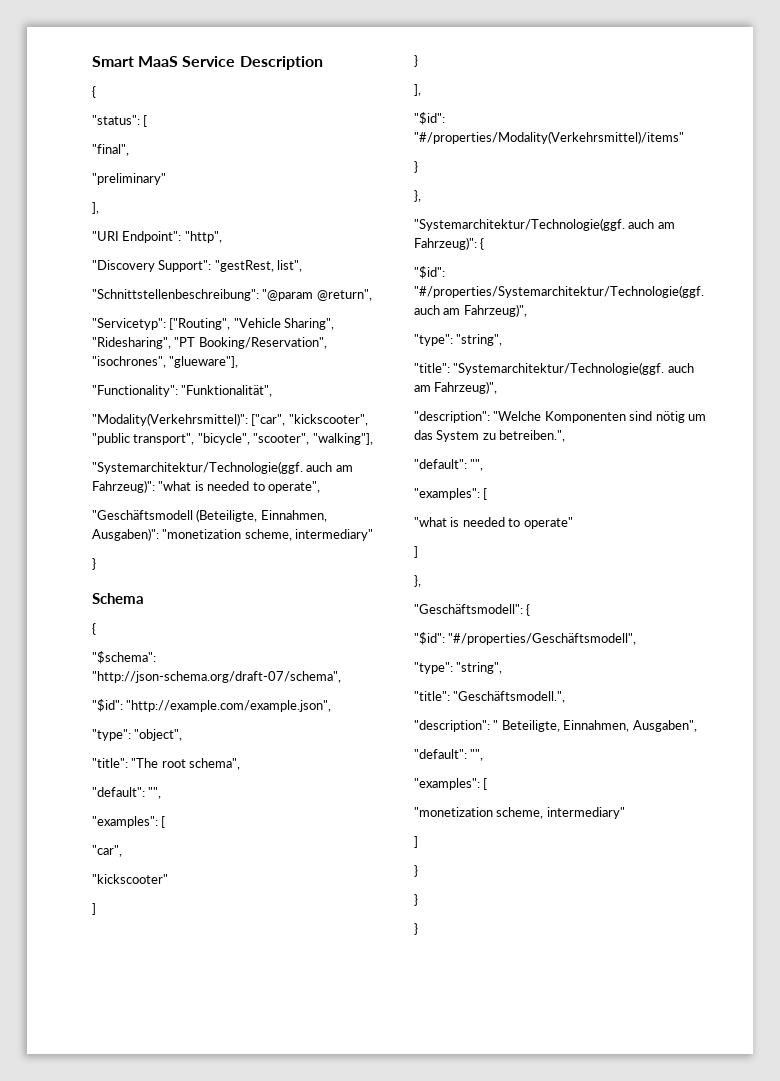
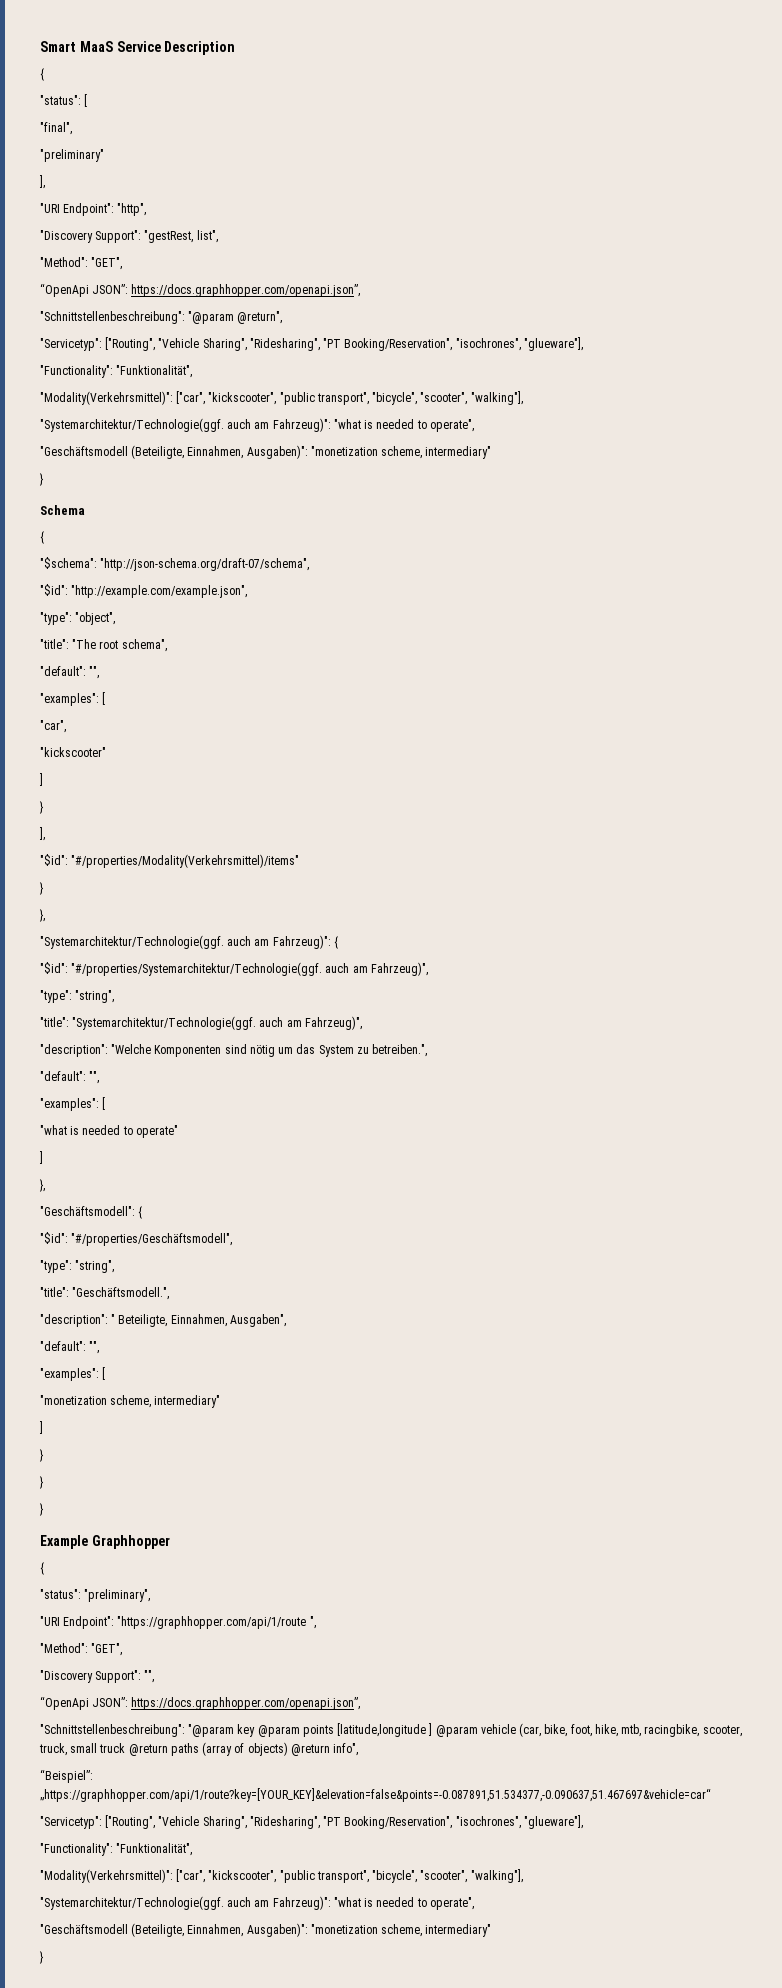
  "Discovery Support": "gestRest, list",
+ "Method": "GET",
+ “OpenApi JSON”: https://docs.graphhopper.com/openapi.json”,
+ Example Graphhopper
+ {
+ "status": "preliminary",
+ "URI Endpoint": "https://graphhopper.com/api/1/route ",
+ "Method": "GET",
+ "Discovery Support": "",
+ “OpenApi JSON”: https://docs.graphhopper.com/openapi.json”,
+ "Schnittstellenbeschreibung": "@param key @param points [latitude,longitude ] @param vehicle (car, bike, foot, hike, mtb, racingbike, scooter, truck, small truck @return paths (array of objects) @return info",
+ “Beispiel”: „https://graphhopper.com/api/1/route?key=[YOUR_KEY]&elevation=false&points=-0.087891,51.534377,-0.090637,51.467697&vehicle=car“
+ "Servicetyp": ["Routing", "Vehicle Sharing", "Ridesharing", "PT Booking/Reservation", "isochrones", "glueware"],
+ "Functionality": "Funktionalität",
+ "Modality(Verkehrsmittel)": ["car", "kickscooter", "public transport", "bicycle", "scooter", "walking"],
+ "Systemarchitektur/Technologie(ggf. auch am Fahrzeug)": "what is needed to operate",
+ "Geschäftsmodell (Beteiligte, Einnahmen, Ausgaben)": "monetization scheme, intermediary"
+ }

